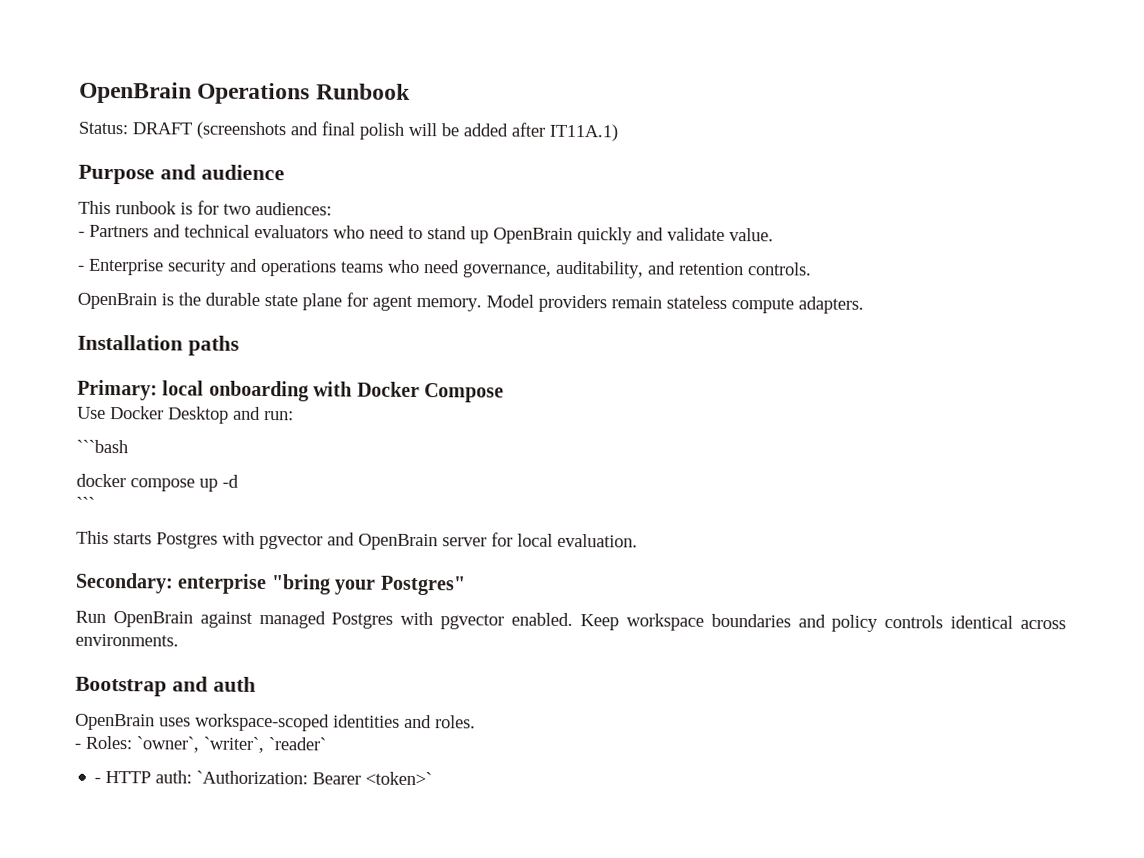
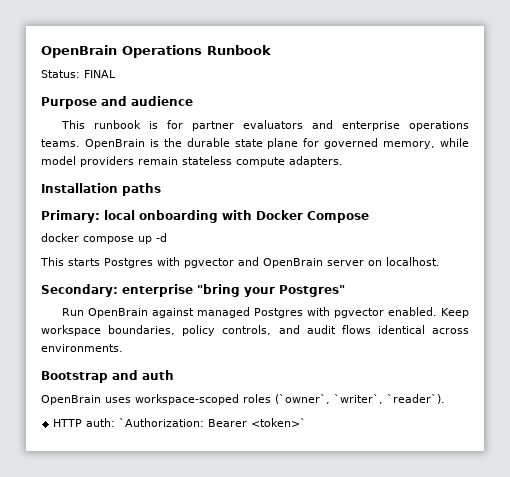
- Status: DRAFT (screenshots and final polish will be added after IT11A.1)
+ Status: FINAL
- This runbook is for two audiences:
- - Partners and technical evaluators who need to stand up OpenBrain quickly and validate value.
- - Enterprise security and operations teams who need governance, auditability, and retention controls.
- OpenBrain is the durable state plane for agent memory. Model providers remain stateless compute adapters.
+ This runbook is for partner evaluators and enterprise operations teams. OpenBrain is the durable state plane for governed memory, while model providers remain stateless compute adapters.
- Use Docker Desktop and run:
- ```bash
- ```
- This starts Postgres with pgvector and OpenBrain server for local evaluation.
+ This starts Postgres with pgvector and OpenBrain server on localhost.
- Keep workspace boundaries and policy controls identical across environments.
+ Keep workspace boundaries, policy controls, and audit flows identical across environments.
- OpenBrain uses workspace-scoped identities and roles.
- - Roles: `owner`, `writer`, `reader`
- - HTTP auth: `Authorization: Bearer <token>`
+ OpenBrain uses workspace-scoped roles (`owner`, `writer`, `reader`).
+ HTTP auth: `Authorization: Bearer <token>`

